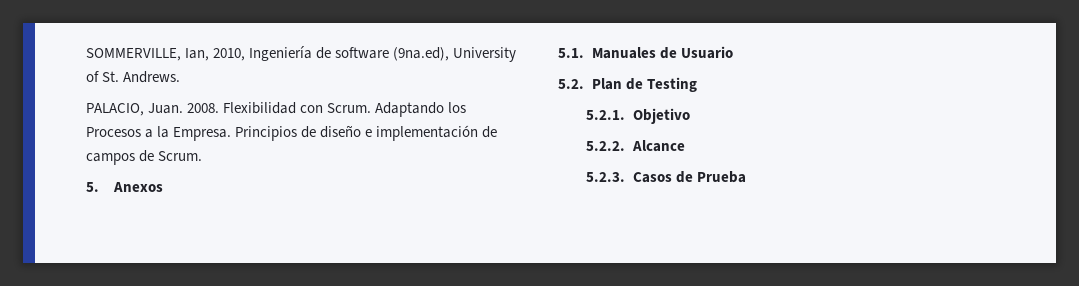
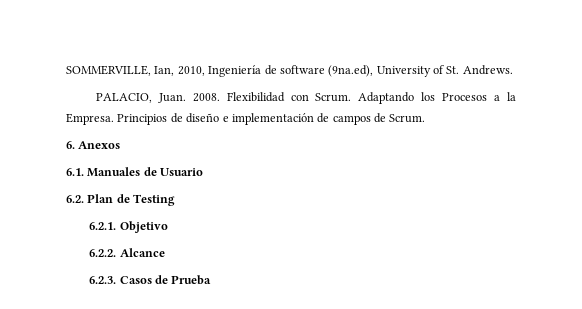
- 5. Anexos
+ 6. Anexos
- 5.1. Manuales de Usuario
+ 6.1. Manuales de Usuario
- 5.2. Plan de Testing
+ 6.2. Plan de Testing
- 5.2.1. Objetivo
+ 6.2.1. Objetivo
- 5.2.2. Alcance
+ 6.2.2. Alcance
- 5.2.3. Casos de Prueba
+ 6.2.3. Casos de Prueba

